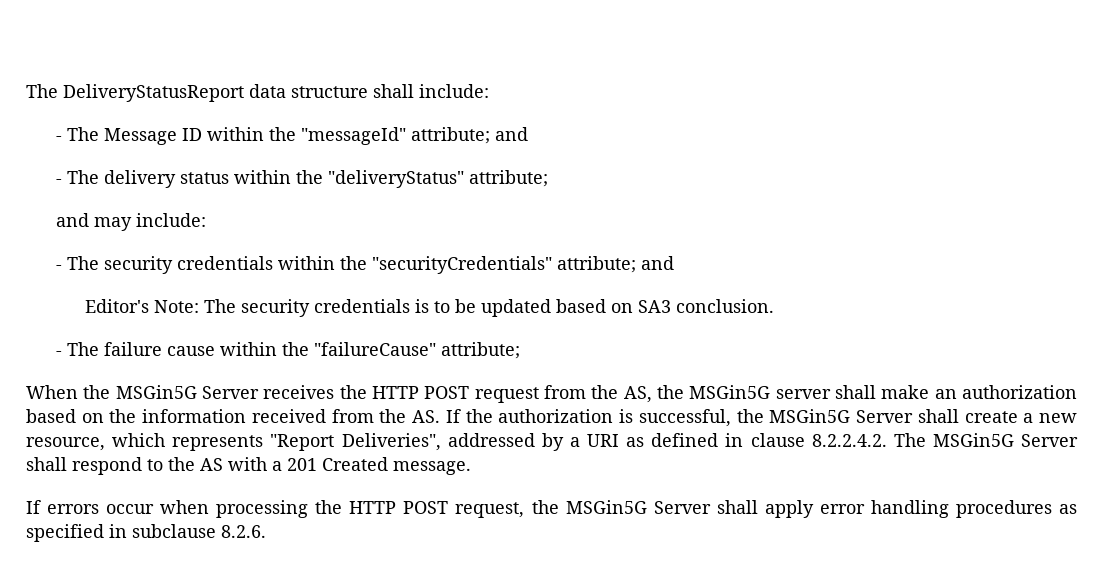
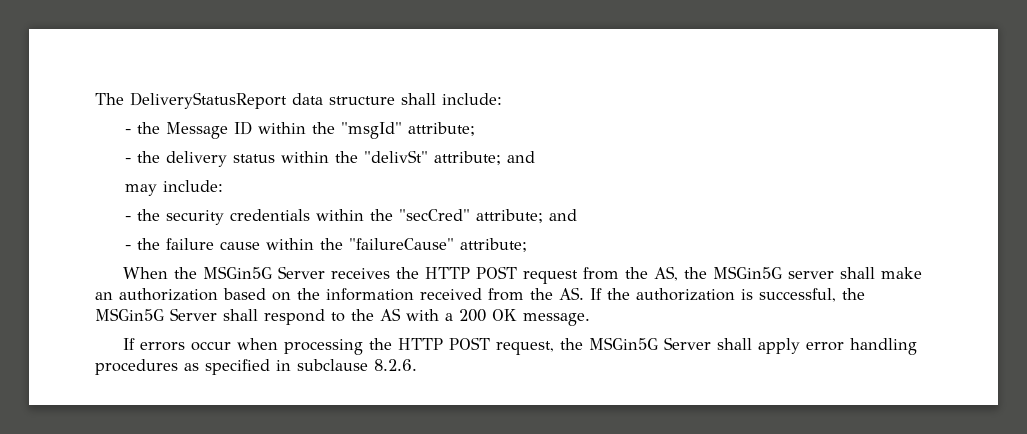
- - The Message ID within the "messageId" attribute; and
- - The delivery status within the "deliveryStatus" attribute;
- and may include:
- - The security credentials within the "securityCredentials" attribute; and
- Editor's Note: The security credentials is to be updated based on SA3 conclusion.
- - The failure cause within the "failureCause" attribute;
+ - the Message ID within the "msgId" attribute;
+ - the delivery status within the "delivSt" attribute; and
+ may include:
+ - the security credentials within the "secCred" attribute; and
+ - the failure cause within the "failureCause" attribute;
- When the MSGin5G Server receives the HTTP POST request from the AS, the MSGin5G server shall make an authorization based on the information received from the AS. If the authorization is successful, the MSGin5G Server shall create a new resource, which represents "Report Deliveries", addressed by a URI as defined in clause 8.2.2.4.2. The MSGin5G Server shall respond to the AS with a 201 Created message.
+ When the MSGin5G Server receives the HTTP POST request from the AS, the MSGin5G server shall make an authorization based on the information received from the AS. If the authorization is successful, the MSGin5G Server shall respond to the AS with a 200 OK message.

